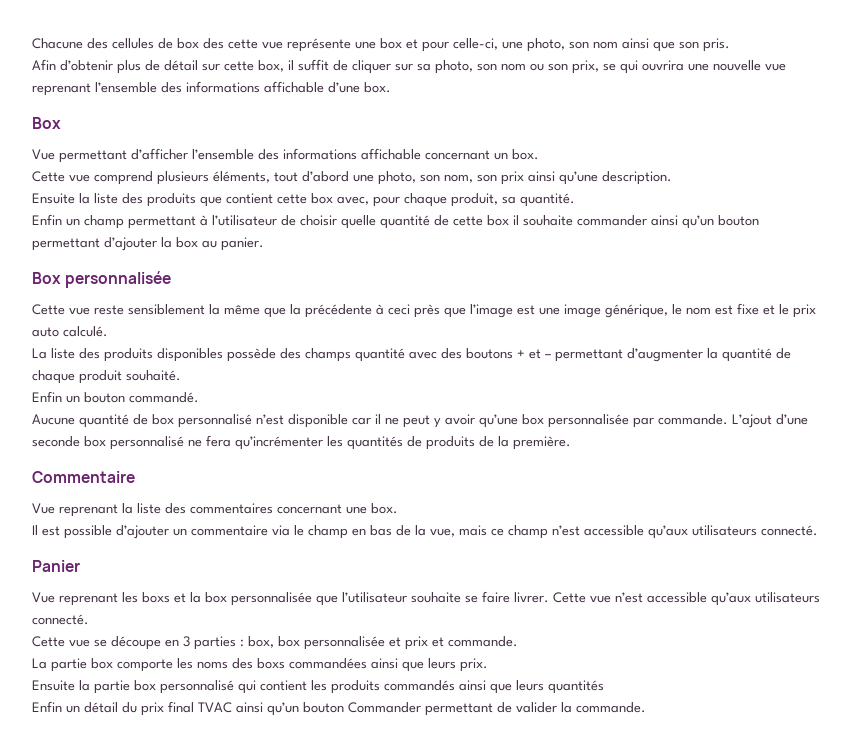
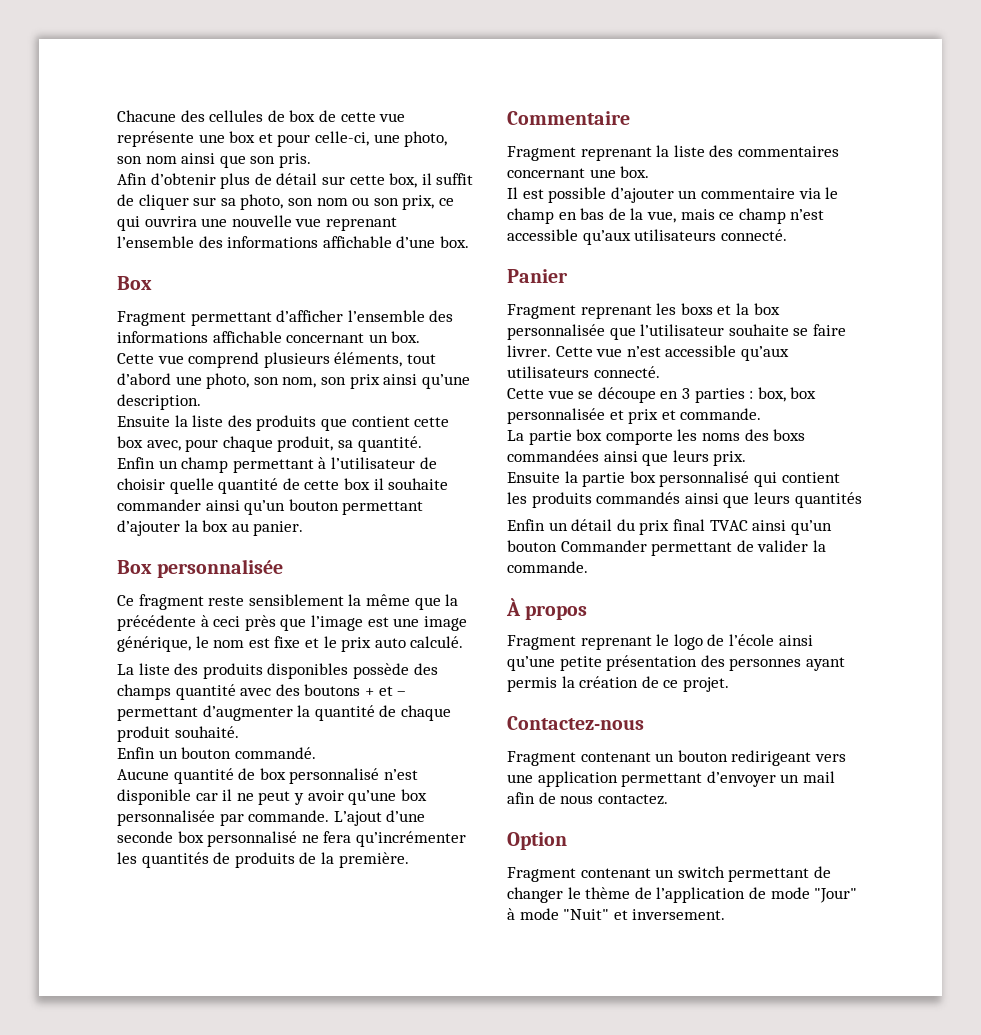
- Chacune des cellules de box des cette vue représente une box et pour celle-ci, une photo, son nom ainsi que son pris.
+ Chacune des cellules de box de cette vue représente une box et pour celle-ci, une photo, son nom ainsi que son pris.
- Afin d’obtenir plus de détail sur cette box, il suffit de cliquer sur sa photo, son nom ou son prix, se qui ouvrira une nouvelle vue reprenant l’ensemble des informations affichable d’une box.
+ Afin d’obtenir plus de détail sur cette box, il suffit de cliquer sur sa photo, son nom ou son prix, ce qui ouvrira une nouvelle vue reprenant l’ensemble des informations affichable d’une box.
- Vue permettant d’afficher l’ensemble des informations affichable concernant un box.
+ Fragment permettant d’afficher l’ensemble des informations affichable concernant un box.
- Cette vue reste sensiblement la même que la précédente à ceci près que l’image est une image générique, le nom est fixe et le prix auto calculé.
+ Ce fragment reste sensiblement la même que la précédente à ceci près que l’image est une image générique, le nom est fixe et le prix auto calculé.
- Vue reprenant la liste des commentaires concernant une box.
+ Fragment reprenant la liste des commentaires concernant une box.
- Vue reprenant les boxs et la box personnalisée que l’utilisateur souhaite se faire livrer.
+ Fragment reprenant les boxs et la box personnalisée que l’utilisateur souhaite se faire livrer.
+ À propos
+ Fragment reprenant le logo de l’école ainsi qu’une petite présentation des personnes ayant permis la création de ce projet.
+ Contactez-nous
+ Fragment contenant un bouton redirigeant vers une application permettant d’envoyer un mail afin de nous contactez.
+ Option
+ Fragment contenant un switch permettant de changer le thème de l’application de mode "Jour" à mode "Nuit" et inversement.

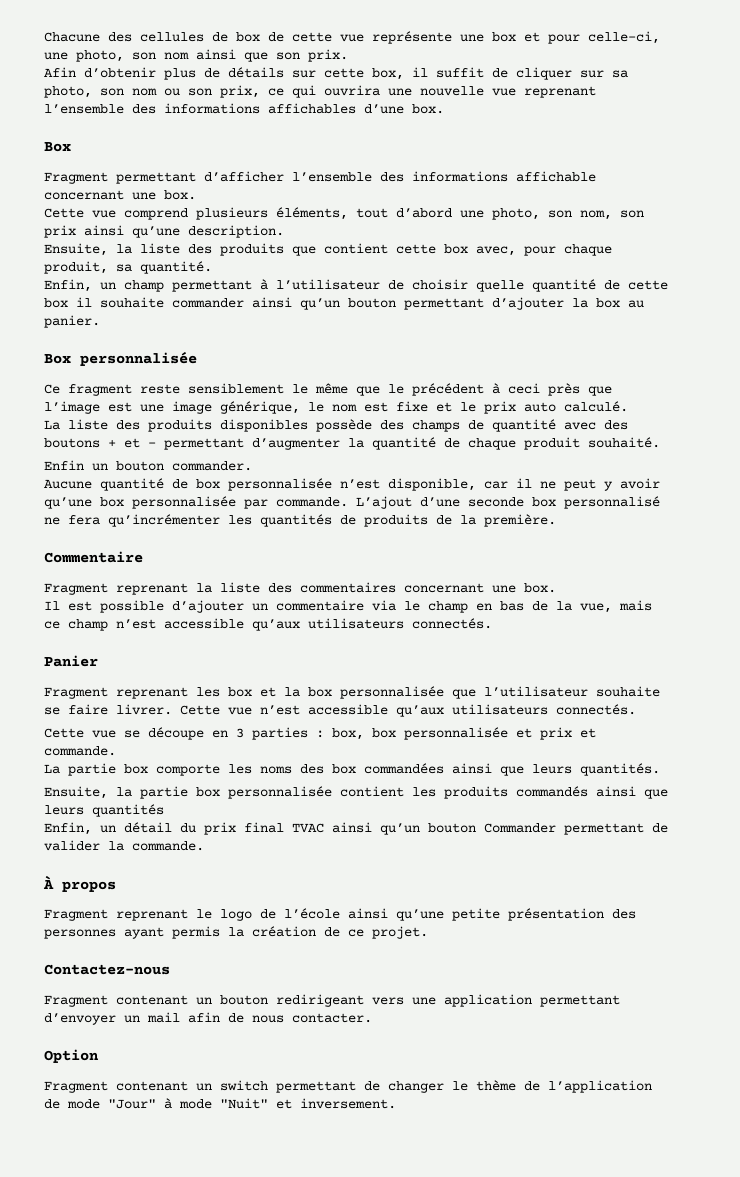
- Chacune des cellules de box de cette vue représente une box et pour celle-ci, une photo, son nom ainsi que son pris.
+ Chacune des cellules de box de cette vue représente une box et pour celle-ci, une photo, son nom ainsi que son prix.
- Afin d’obtenir plus de détail sur cette box, il suffit de cliquer sur sa photo, son nom ou son prix, ce qui ouvrira une nouvelle vue reprenant l’ensemble des informations affichable d’une box.
+ Afin d’obtenir plus de détails sur cette box, il suffit de cliquer sur sa photo, son nom ou son prix, ce qui ouvrira une nouvelle vue reprenant l’ensemble des informations affichables d’une box.
- Fragment permettant d’afficher l’ensemble des informations affichable concernant un box.
+ Fragment permettant d’afficher l’ensemble des informations affichable concernant une box.
- Ensuite la liste des produits que contient cette box avec, pour chaque produit, sa quantité.
+ Ensuite, la liste des produits que contient cette box avec, pour chaque produit, sa quantité.
- Enfin un champ permettant à l’utilisateur de choisir quelle quantité de cette box il souhaite commander ainsi qu’un bouton permettant d’ajouter la box au panier.
+ Enfin, un champ permettant à l’utilisateur de choisir quelle quantité de cette box il souhaite commander ainsi qu’un bouton permettant d’ajouter la box au panier.
- Ce fragment reste sensiblement la même que la précédente à ceci près que l’image est une image générique, le nom est fixe et le prix auto calculé.
+ Ce fragment reste sensiblement le même que le précédent à ceci près que l’image est une image générique, le nom est fixe et le prix auto calculé.
- La liste des produits disponibles possède des champs quantité avec des boutons + et – permettant d’augmenter la quantité de chaque produit souhaité.
+ La liste des produits disponibles possède des champs de quantité avec des boutons + et – permettant d’augmenter la quantité de chaque produit souhaité.
- Enfin un bouton commandé.
+ Enfin un bouton commander.
- Aucune quantité de box personnalisé n’est disponible car il ne peut y avoir qu’une box personnalisée par commande.
+ Aucune quantité de box personnalisée n’est disponible, car il ne peut y avoir qu’une box personnalisée par commande.
- Il est possible d’ajouter un commentaire via le champ en bas de la vue, mais ce champ n’est accessible qu’aux utilisateurs connecté.
+ Il est possible d’ajouter un commentaire via le champ en bas de la vue, mais ce champ n’est accessible qu’aux utilisateurs connectés.
- Fragment reprenant les boxs et la box personnalisée que l’utilisateur souhaite se faire livrer.
+ Fragment reprenant les box et la box personnalisée que l’utilisateur souhaite se faire livrer.
- Cette vue n’est accessible qu’aux utilisateurs connecté.
+ Cette vue n’est accessible qu’aux utilisateurs connectés.
- La partie box comporte les noms des boxs commandées ainsi que leurs prix.
- Ensuite la partie box personnalisé qui contient les produits commandés ainsi que leurs quantités
+ La partie box comporte les noms des box commandées ainsi que leurs quantités.
+ Ensuite, la partie box personnalisée contient les produits commandés ainsi que leurs quantités
- Enfin un détail du prix final TVAC ainsi qu’un bouton Commander permettant de valider la commande.
+ Enfin, un détail du prix final TVAC ainsi qu’un bouton Commander permettant de valider la commande.
- Fragment contenant un bouton redirigeant vers une application permettant d’envoyer un mail afin de nous contactez.
+ Fragment contenant un bouton redirigeant vers une application permettant d’envoyer un mail afin de nous contacter.

